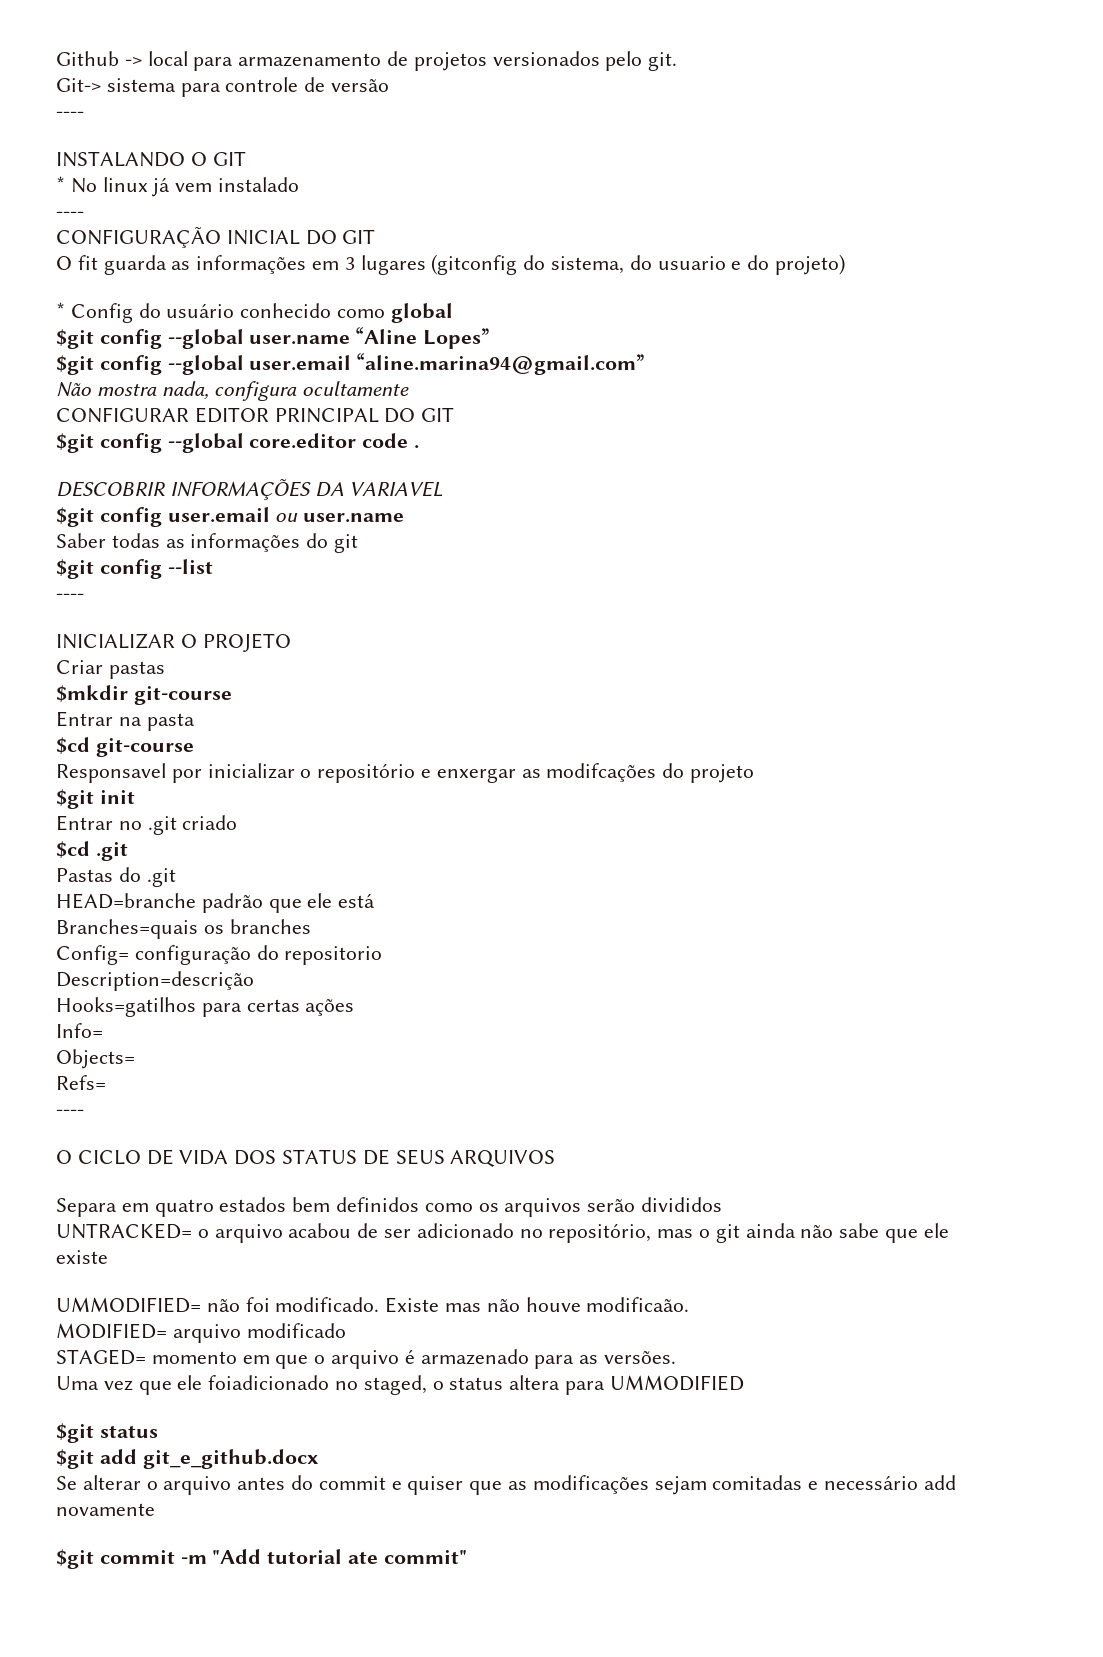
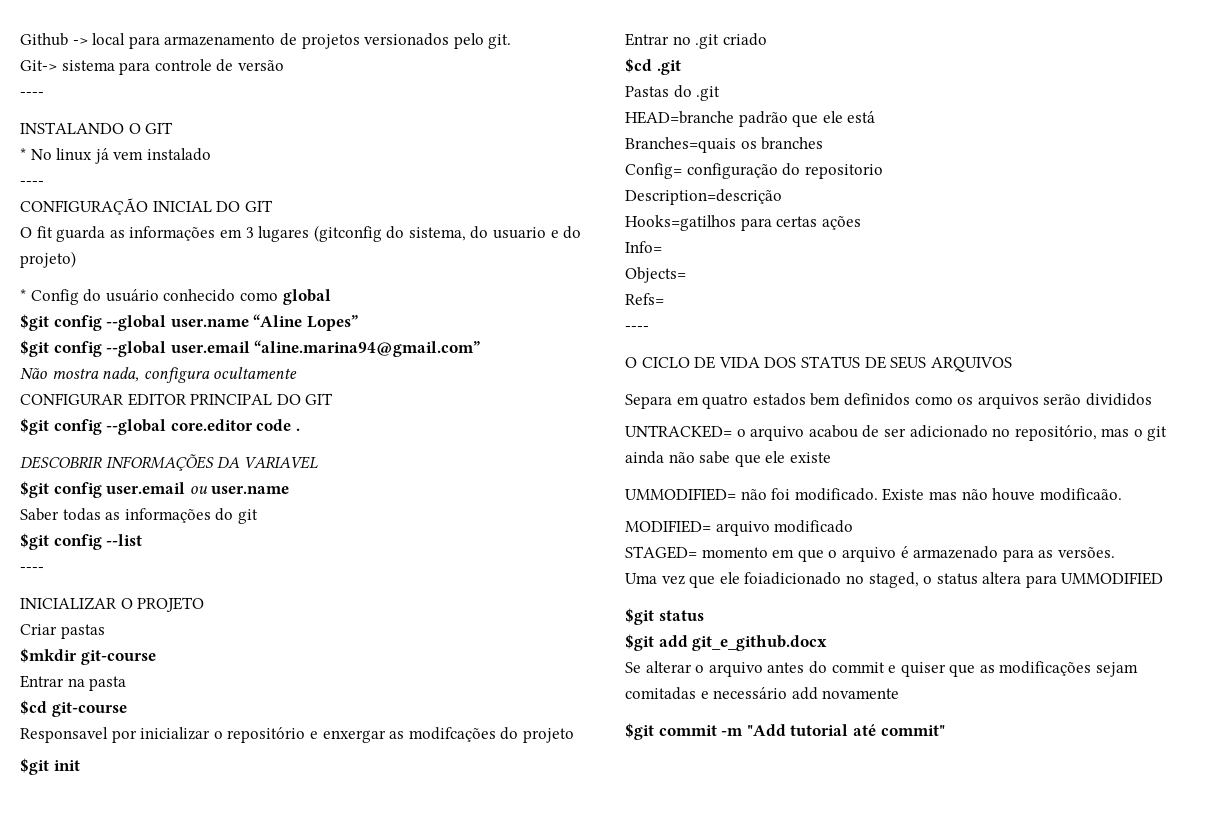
- $git commit -m "Add tutorial ate commit"
+ $git commit -m "Add tutorial até commit"

